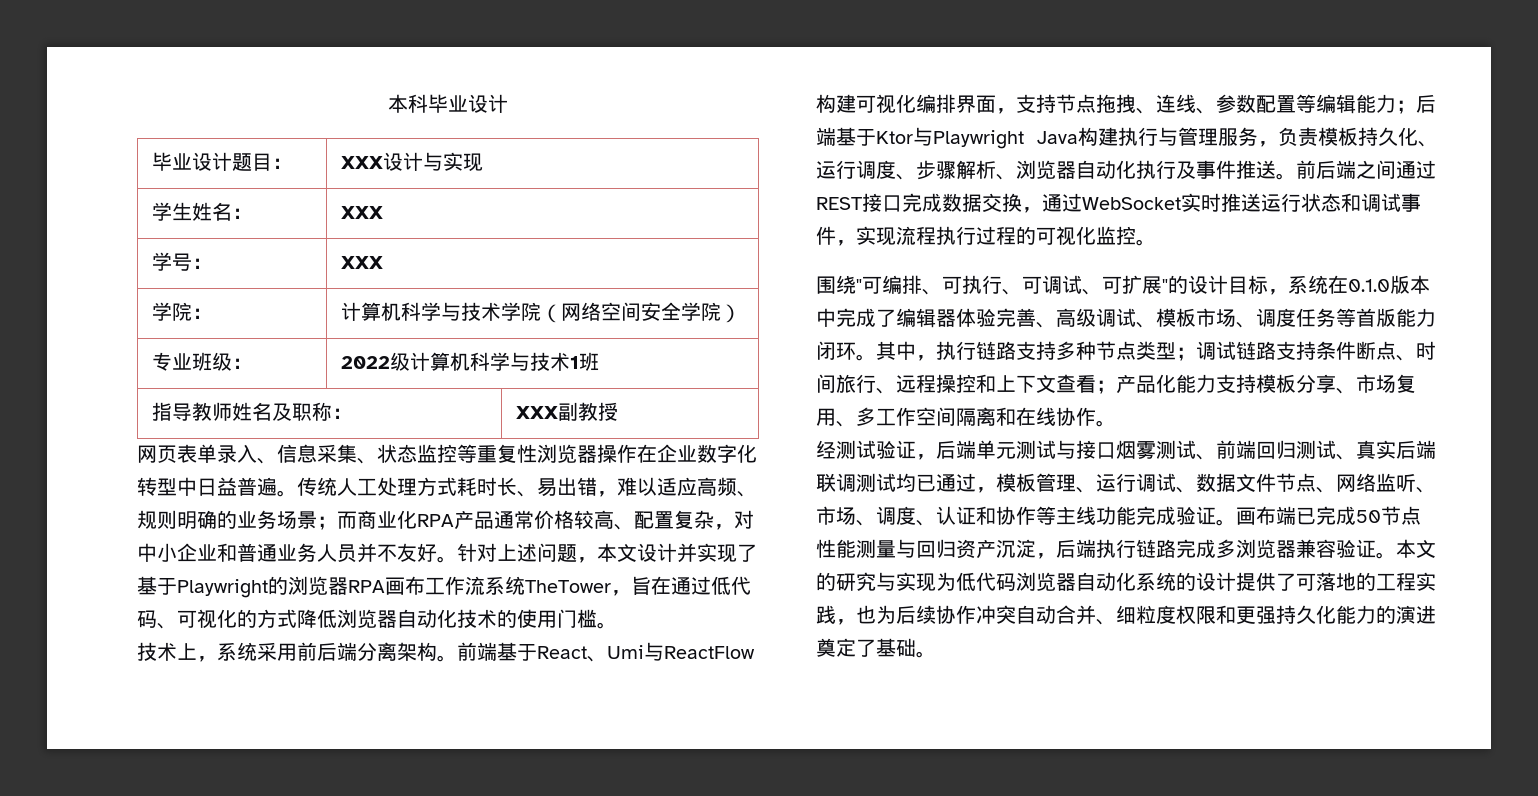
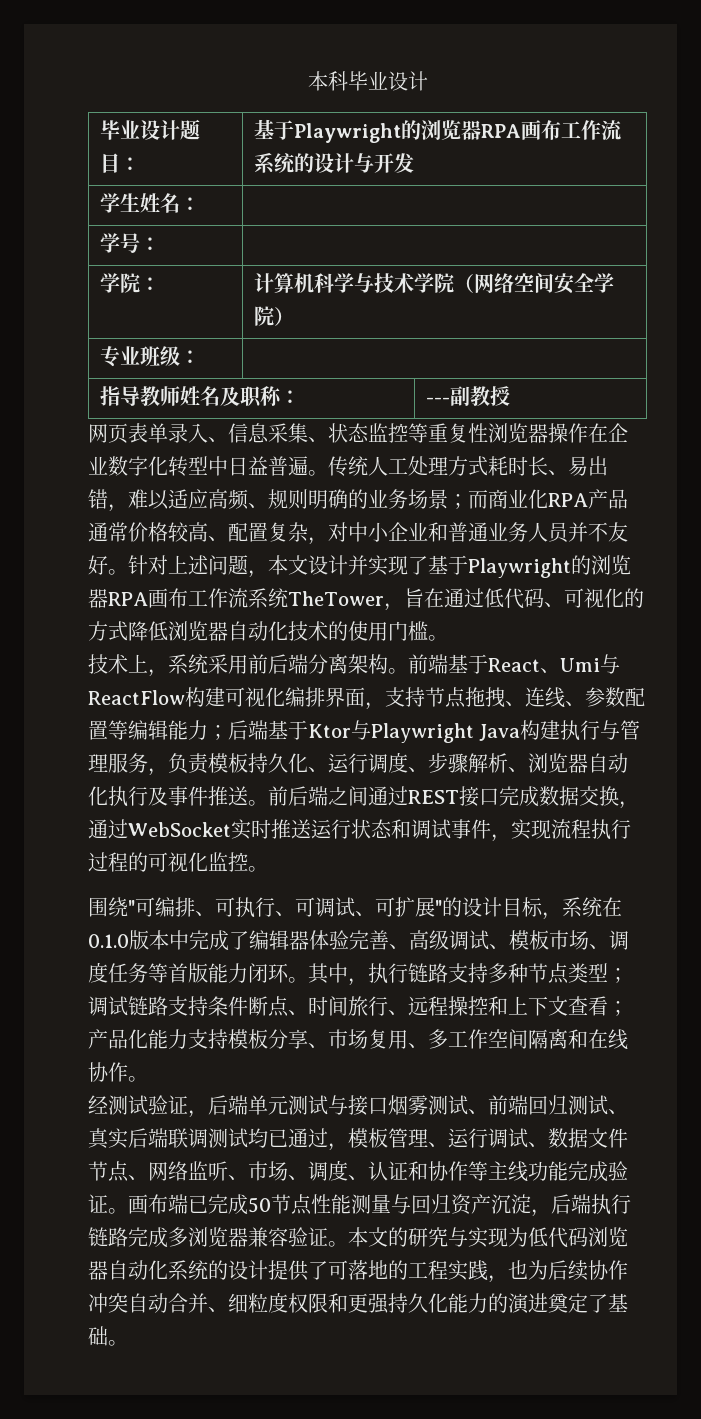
- 毕业设计题目： | XXX设计与实现
+ 毕业设计题目： | 基于Playwright的浏览器RPA画布工作流系统的设计与开发
- 学生姓名： | XXX
+ 学生姓名： |
- 学号： | XXX
+ 学号： |
- 专业班级： | 2022级计算机科学与技术1班
+ 专业班级： |
- 指导教师姓名及职称： | XXX副教授
+ 指导教师姓名及职称： | ---副教授

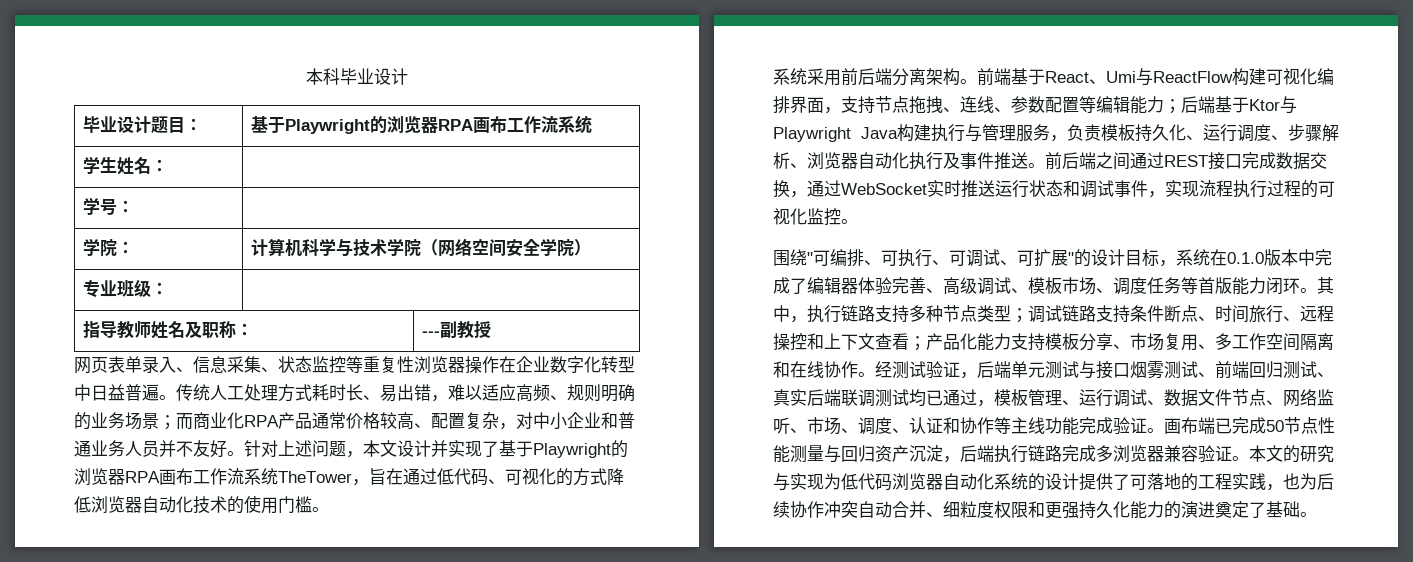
- 毕业设计题目： | 基于Playwright的浏览器RPA画布工作流系统的设计与开发
+ 毕业设计题目： | 基于Playwright的浏览器RPA画布工作流系统
- 技术上，系统采用前后端分离架构。
+ 系统采用前后端分离架构。
- 产品化能力支持模板分享、市场复用、多工作空间隔离和在线协作。
- 经测试验证，后端单元测试与接口烟雾测试、前端回归测试、真实后端联调测试均已通过，模板管理、运行调试、数据文件节点、网络监听、市场、调度、认证和协作等主线功能完成验证。
+ 产品化能力支持模板分享、市场复用、多工作空间隔离和在线协作。经测试验证，后端单元测试与接口烟雾测试、前端回归测试、真实后端联调测试均已通过，模板管理、运行调试、数据文件节点、网络监听、市场、调度、认证和协作等主线功能完成验证。

